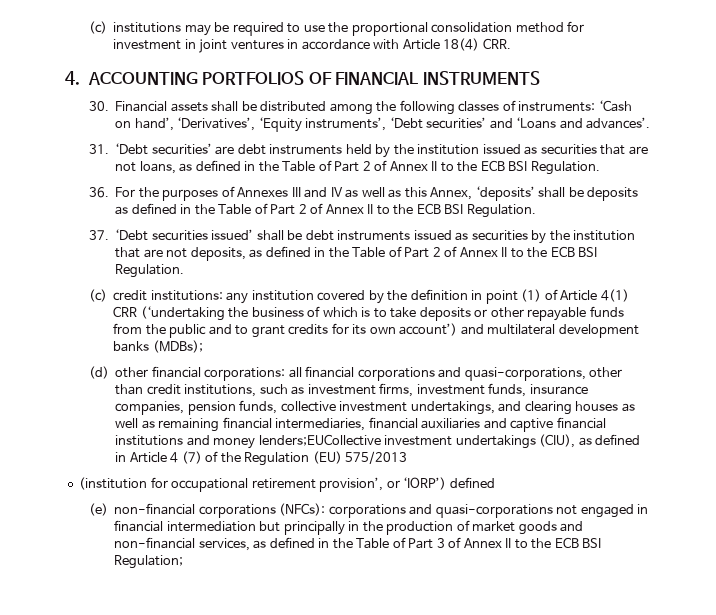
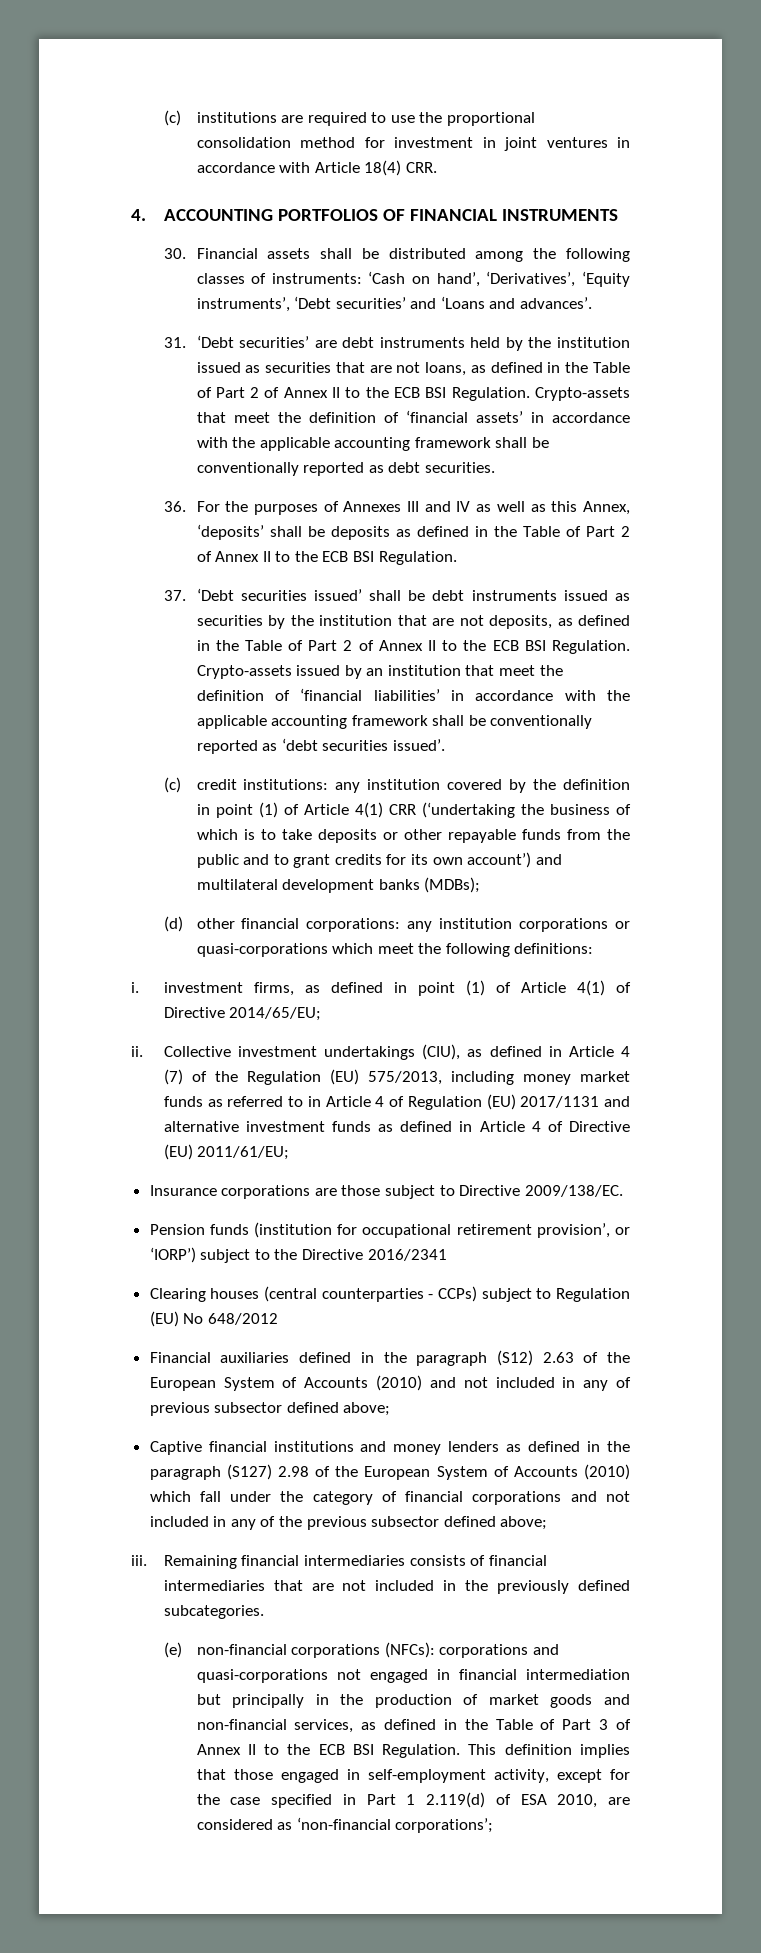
- (c) institutions may be required to use the proportional consolidation method for investment in joint ventures in accordance with Article 18(4) CRR.
+ (c) institutions are required to use the proportional consolidation method for investment in joint ventures in accordance with Article 18(4) CRR.
+ Crypto-assets that meet the definition of ‘financial assets’ in accordance with the applicable accounting framework shall be conventionally reported as debt securities.
+ Crypto-assets issued by an institution that meet the definition of ‘financial liabilities’ in accordance with the applicable accounting framework shall be conventionally reported as ‘debt securities issued’.
- (d) other financial corporations: all financial corporations and quasi-corporations, other than credit institutions, such as investment firms, investment funds, insurance companies, pension funds, collective investment undertakings, and clearing houses as well as remaining financial intermediaries, financial auxiliaries and captive financial institutions and money lenders;EUCollective investment undertakings (CIU), as defined in Article 4 (7) of the Regulation (EU) 575/2013
- (institution for occupational retirement provision’, or ‘IORP’) defined
+ (d) other financial corporations: any institution corporations or quasi-corporations which meet the following definitions:
+ i. investment firms, as defined in point (1) of Article 4(1) of Directive 2014/65/EU;
+ ii. Collective investment undertakings (CIU), as defined in Article 4 (7) of the Regulation (EU) 575/2013, including money market funds as referred to in Article 4 of Regulation (EU) 2017/1131 and alternative investment funds as defined in Article 4 of Directive (EU) 2011/61/EU;
+ Insurance corporations are those subject to Directive 2009/138/EC.
+ Pension funds (institution for occupational retirement provision’, or ‘IORP’) subject to the Directive 2016/2341
+ Clearing houses (central counterparties - CCPs) subject to Regulation (EU) No 648/2012
+ Financial auxiliaries defined in the paragraph (S12) 2.63 of the European System of Accounts (2010) and not included in any of previous subsector defined above;
+ Captive financial institutions and money lenders as defined in the paragraph (S127) 2.98 of the European System of Accounts (2010) which fall under the category of financial corporations and not included in any of the previous subsector defined above;
+ iii. Remaining financial intermediaries consists of financial intermediaries that are not included in the previously defined subcategories.
- (e) non-financial corporations (NFCs): corporations and quasi-corporations not engaged in financial intermediation but principally in the production of market goods and non-financial services, as defined in the Table of Part 3 of Annex II to the ECB BSI Regulation;
+ (e) non-financial corporations (NFCs): corporations and quasi-corporations not engaged in financial intermediation but principally in the production of market goods and non-financial services, as defined in the Table of Part 3 of Annex II to the ECB BSI Regulation. This definition implies that those engaged in self-employment activity, except for the case specified in Part 1 2.119(d) of ESA 2010, are considered as ‘non-financial corporations’;

